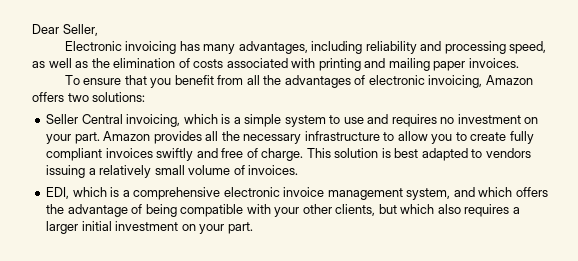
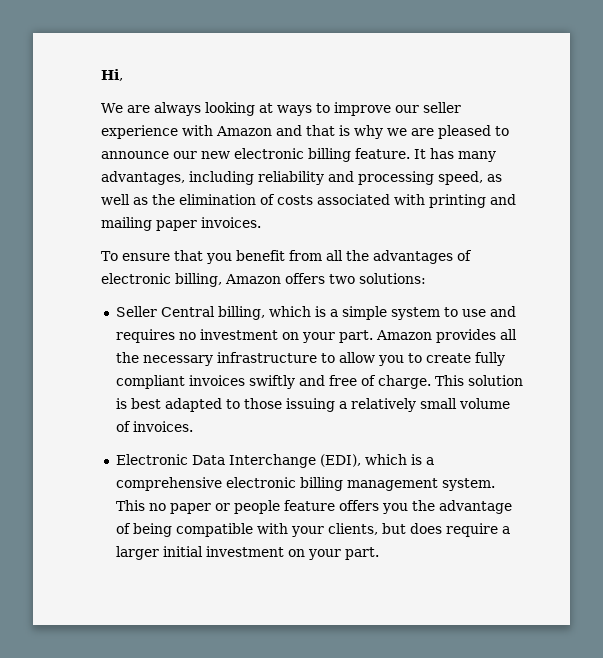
- Dear Seller,
- Electronic invoicing has many advantages, including reliability and processing speed, as well as the elimination of costs associated with printing and mailing paper invoices.
+ Hi,
+ We are always looking at ways to improve our seller experience with Amazon and that is why we are pleased to announce our new electronic billing feature. It has many advantages, including reliability and processing speed, as well as the elimination of costs associated with printing and mailing paper invoices.
- To ensure that you benefit from all the advantages of electronic invoicing, Amazon offers two solutions:
+ To ensure that you benefit from all the advantages of electronic billing, Amazon offers two solutions:
- Seller Central invoicing, which is a simple system to use and requires no investment on your part.
+ Seller Central billing, which is a simple system to use and requires no investment on your part.
- This solution is best adapted to vendors issuing a relatively small volume of invoices.
+ This solution is best adapted to those issuing a relatively small volume of invoices.
- EDI, which is a comprehensive electronic invoice management system, and which offers the advantage of being compatible with your other clients, but which also requires a larger initial investment on your part.
+ Electronic Data Interchange (EDI), which is a comprehensive electronic billing management system. This no paper or people feature offers you the advantage of being compatible with your clients, but does require a larger initial investment on your part.

